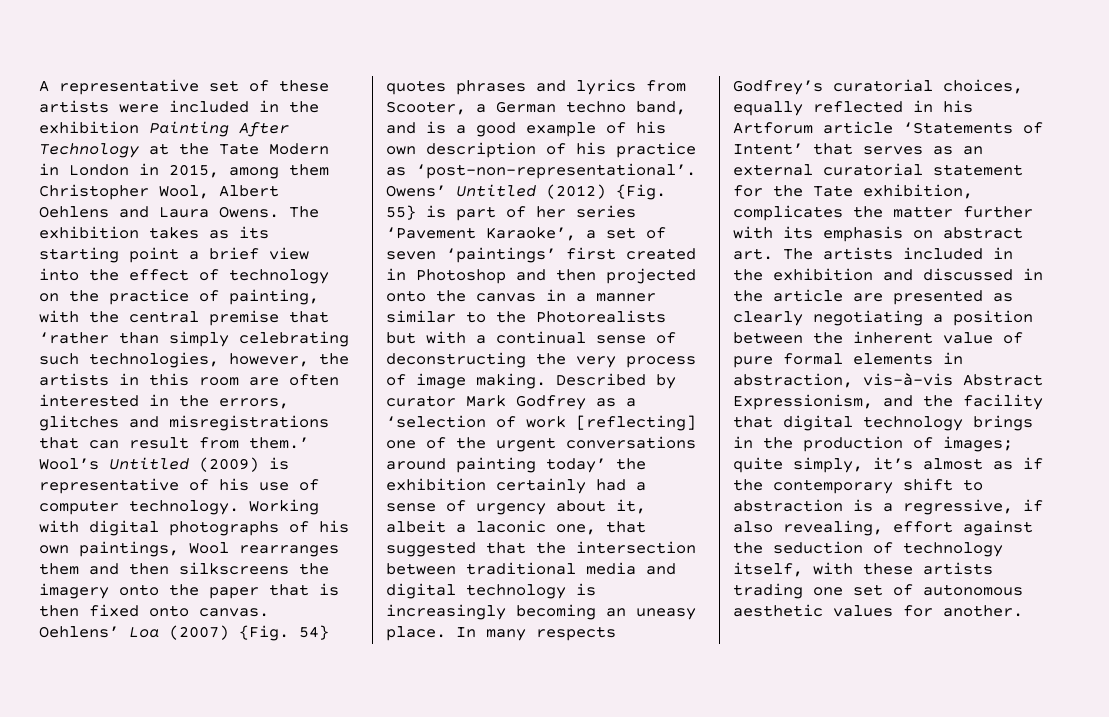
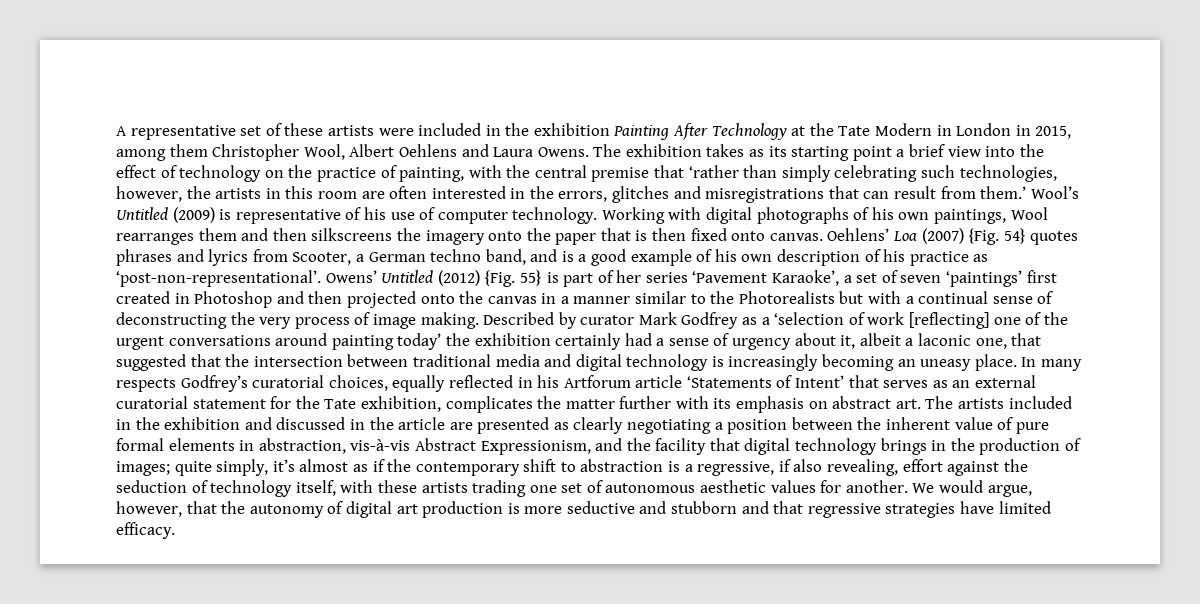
+ We would argue, however, that the autonomy of digital art production is more seductive and stubborn and that regressive strategies have limited efficacy.

